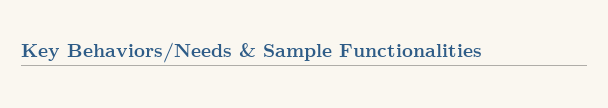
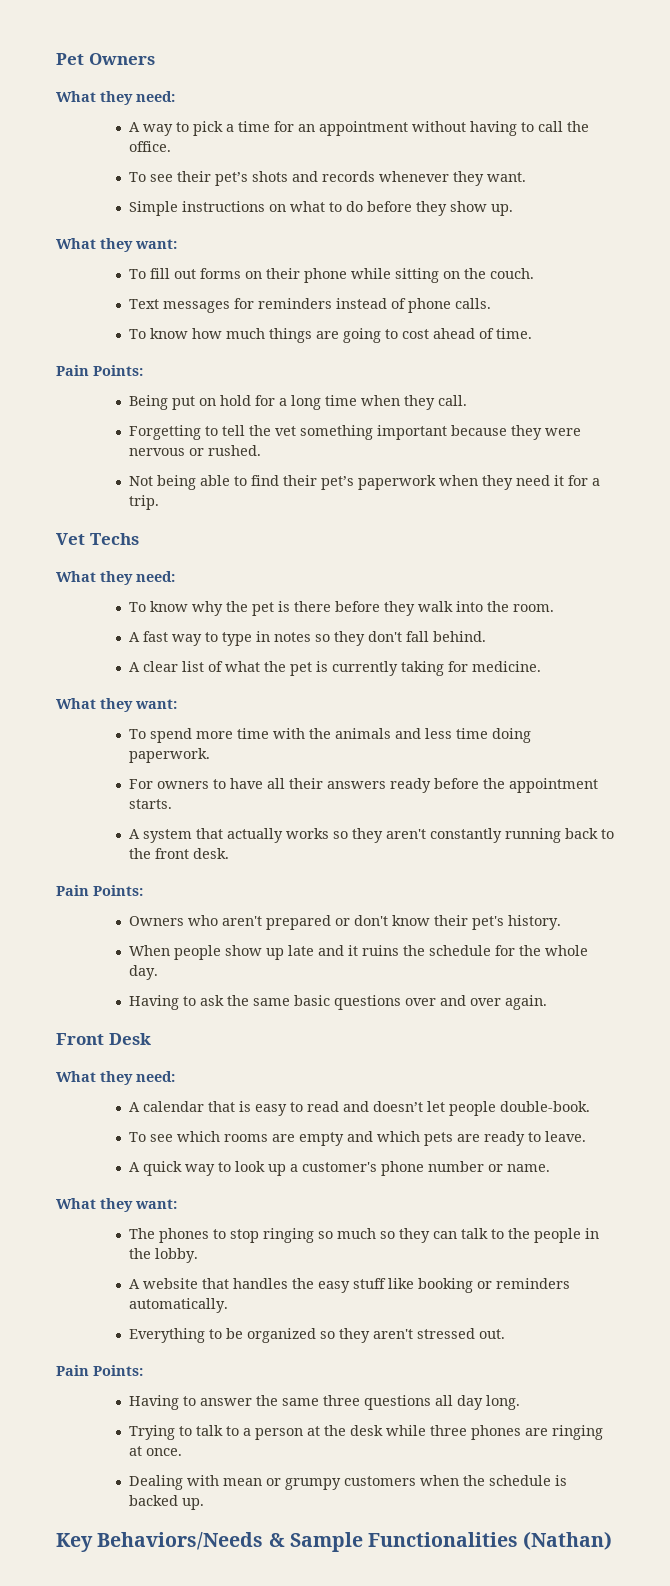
+ Pet Owners
+ What they need:
+ A way to pick a time for an appointment without having to call the office.
+ To see their pet’s shots and records whenever they want.
+ Simple instructions on what to do before they show up.
+ What they want:
+ To fill out forms on their phone while sitting on the couch.
+ Text messages for reminders instead of phone calls.
+ To know how much things are going to cost ahead of time.
+ Pain Points:
+ Being put on hold for a long time when they call.
+ Forgetting to tell the vet something important because they were nervous or rushed.
+ Not being able to find their pet’s paperwork when they need it for a trip.
+ Vet Techs
+ What they need:
+ To know why the pet is there before they walk into the room.
+ A fast way to type in notes so they don't fall behind.
+ A clear list of what the pet is currently taking for medicine.
+ What they want:
+ To spend more time with the animals and less time doing paperwork.
+ For owners to have all their answers ready before the appointment starts.
+ A system that actually works so they aren't constantly running back to the front desk.
+ Pain Points:
+ Owners who aren't prepared or don't know their pet's history.
+ When people show up late and it ruins the schedule for the whole day.
+ Having to ask the same basic questions over and over again.
+ Front Desk
+ What they need:
+ A calendar that is easy to read and doesn’t let people double-book.
+ To see which rooms are empty and which pets are ready to leave.
+ A quick way to look up a customer's phone number or name.
+ What they want:
+ The phones to stop ringing so much so they can talk to the people in the lobby.
+ A website that handles the easy stuff like booking or reminders automatically.
+ Everything to be organized so they aren't stressed out.
+ Pain Points:
+ Having to answer the same three questions all day long.
+ Trying to talk to a person at the desk while three phones are ringing at once.
+ Dealing with mean or grumpy customers when the schedule is backed up.
- Key Behaviors/Needs & Sample Functionalities
+ Key Behaviors/Needs & Sample Functionalities (Nathan)

